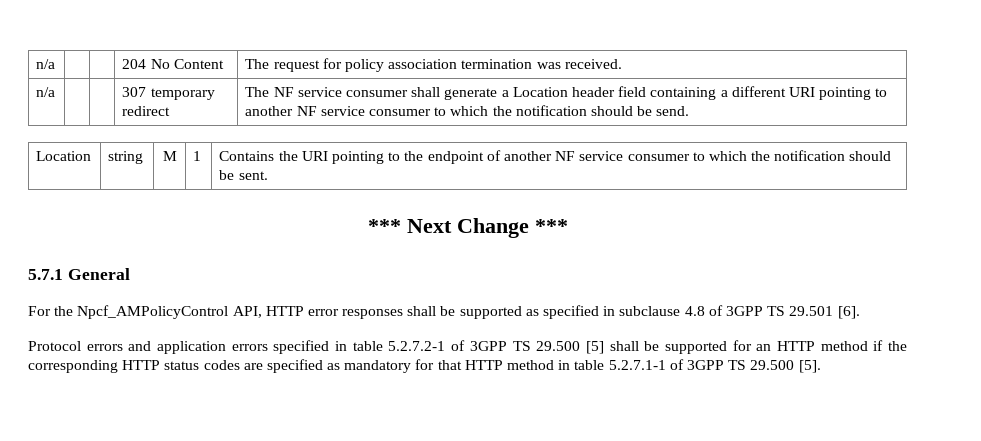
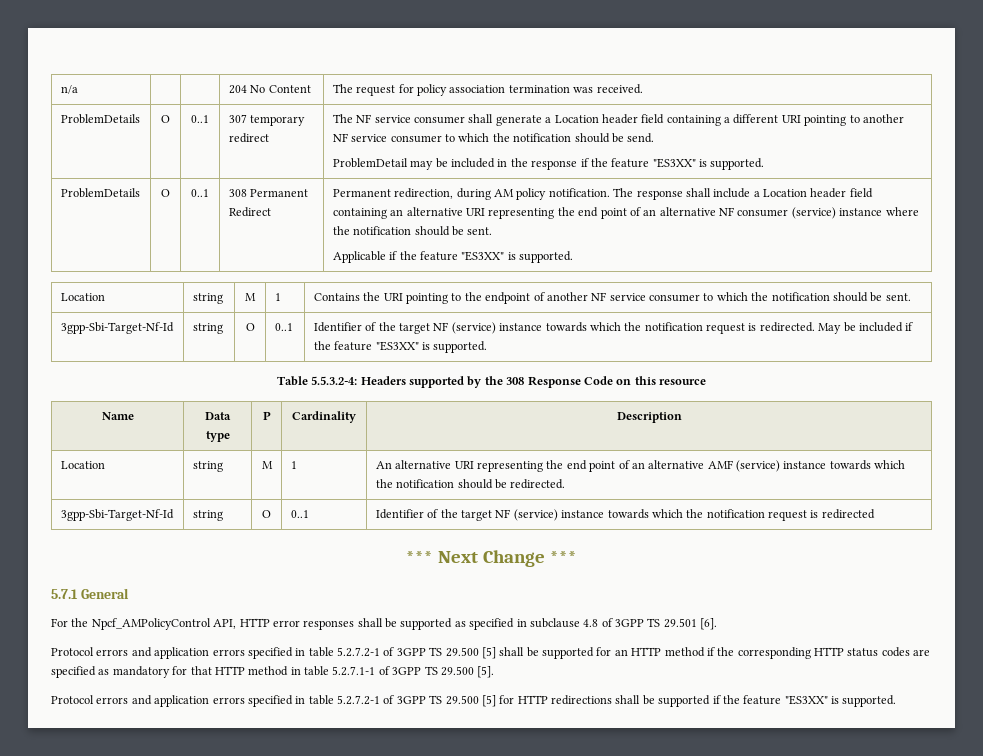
  n/a | | | 204 No Content | The request for policy association termination was received.
- n/a
+ ProblemDetails | O | 0..1
+ ProblemDetail may be included in the response if the feature "ES3XX" is supported.
+ ProblemDetails | O | 0..1 | 308 Permanent Redirect | Permanent redirection, during AM policy notification. The response shall include a Location header field containing an alternative URI representing the end point of an alternative NF consumer (service) instance where the notification should be sent.
+ Applicable if the feature "ES3XX" is supported.
+ 3gpp-Sbi-Target-Nf-Id | string | O | 0..1 | Identifier of the target NF (service) instance towards which the notification request is redirected. May be included if the feature "ES3XX" is supported.
+ Table 5.5.3.2-4: Headers supported by the 308 Response Code on this resource
+ Name | Data type | P | Cardinality | Description
+ Location | string | M | 1 | An alternative URI representing the end point of an alternative AMF (service) instance towards which the notification should be redirected.
+ 3gpp-Sbi-Target-Nf-Id | string | O | 0..1 | Identifier of the target NF (service) instance towards which the notification request is redirected
+ Protocol errors and application errors specified in table 5.2.7.2-1 of 3GPP TS 29.500 [5] for HTTP redirections shall be supported if the feature "ES3XX" is supported.

